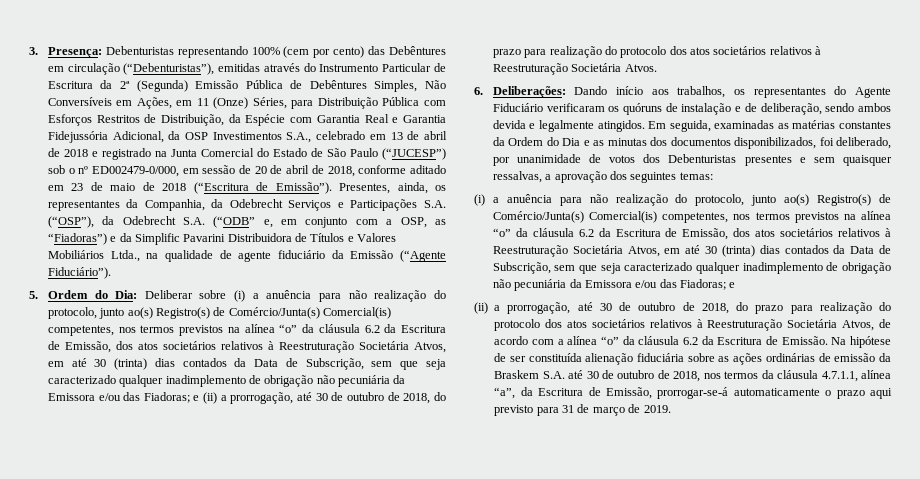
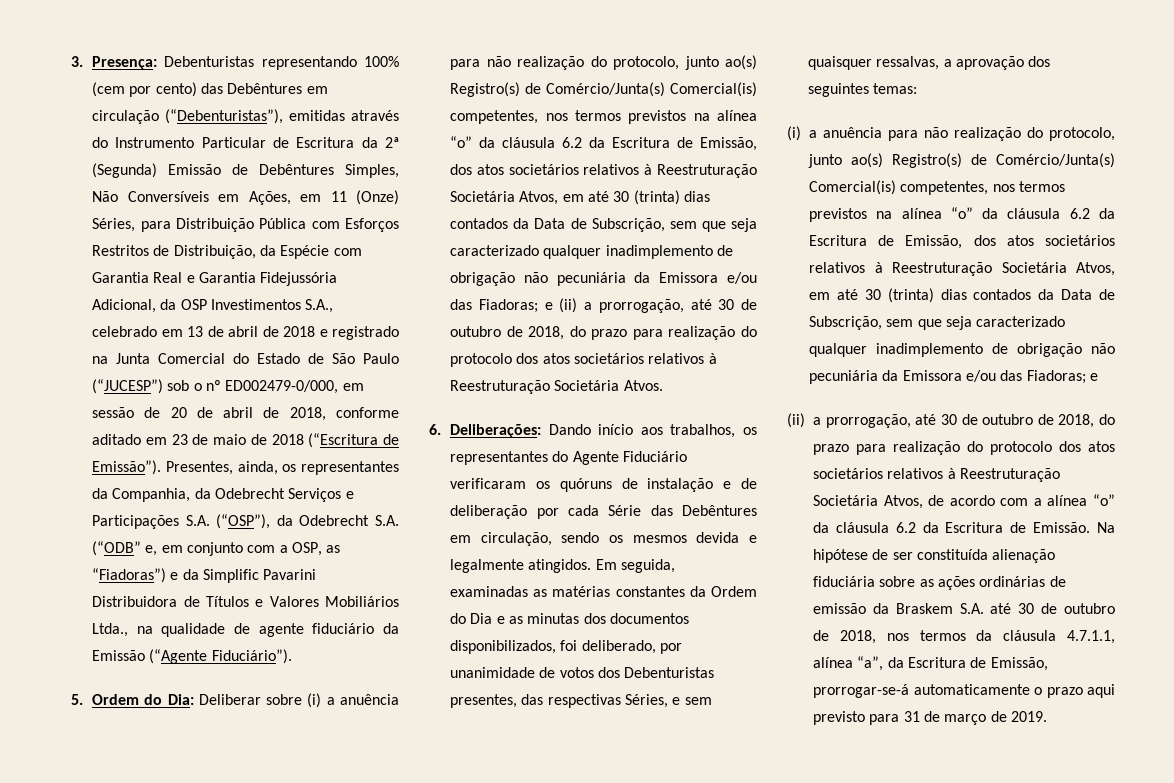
- Debenturistas representando 100% (cem por cento) das Debêntures em circulação (“Debenturistas”), emitidas através do Instrumento Particular de Escritura da 2ª (Segunda) Emissão Pública de Debêntures Simples, Não Conversíveis em Ações, em 11 (Onze) Séries, para Distribuição Pública com Esforços Restritos de Distribuição, da Espécie com Garantia Real e Garantia Fidejussória Adicional, da OSP Investimentos S.A., celebrado em 13 de abril de 2018 e registrado na Junta Comercial do Estado de São Paulo (“JUCESP”) sob o nº ED002479-0/000, em sessão de 20 de abril de 2018, conforme aditado em 23 de maio de 2018 (“Escritura de Emissão”).
+ Debenturistas representando 100% (cem por cento) das Debêntures em circulação (“Debenturistas”), emitidas através do Instrumento Particular de Escritura da 2ª (Segunda) Emissão de Debêntures Simples, Não Conversíveis em Ações, em 11 (Onze) Séries, para Distribuição Pública com Esforços Restritos de Distribuição, da Espécie com Garantia Real e Garantia Fidejussória Adicional, da OSP Investimentos S.A., celebrado em 13 de abril de 2018 e registrado na Junta Comercial do Estado de São Paulo (“JUCESP”) sob o nº ED002479-0/000, em sessão de 20 de abril de 2018, conforme aditado em 23 de maio de 2018 (“Escritura de Emissão”).
- 6. Deliberações: Dando início aos trabalhos, os representantes do Agente Fiduciário verificaram os quóruns de instalação e de deliberação, sendo ambos devida e legalmente atingidos.
+ 6. Deliberações: Dando início aos trabalhos, os representantes do Agente Fiduciário verificaram os quóruns de instalação e de deliberação por cada Série das Debêntures em circulação, sendo os mesmos devida e legalmente atingidos.
- Em seguida, examinadas as matérias constantes da Ordem do Dia e as minutas dos documentos disponibilizados, foi deliberado, por unanimidade de votos dos Debenturistas presentes e sem quaisquer ressalvas, a aprovação dos seguintes temas:
+ Em seguida, examinadas as matérias constantes da Ordem do Dia e as minutas dos documentos disponibilizados, foi deliberado, por unanimidade de votos dos Debenturistas presentes, das respectivas Séries, e sem quaisquer ressalvas, a aprovação dos seguintes temas:

